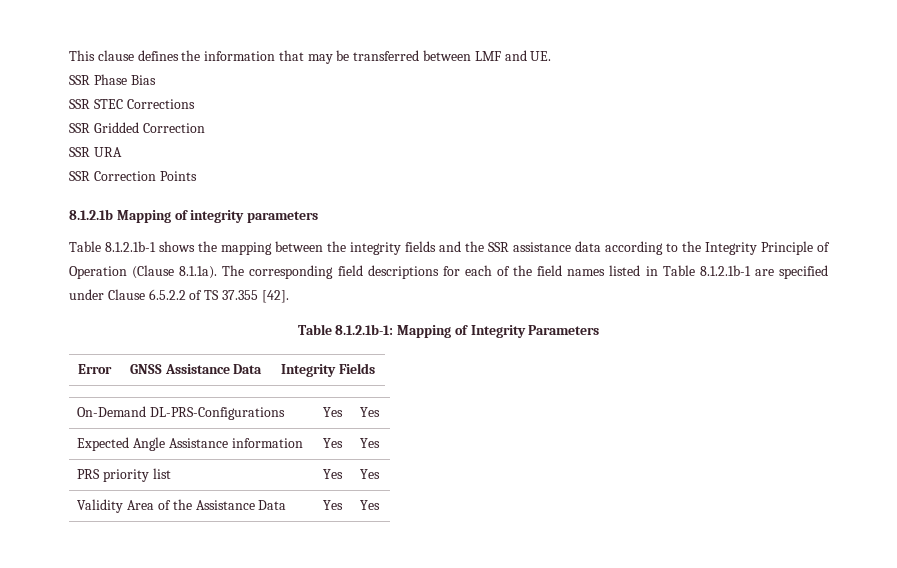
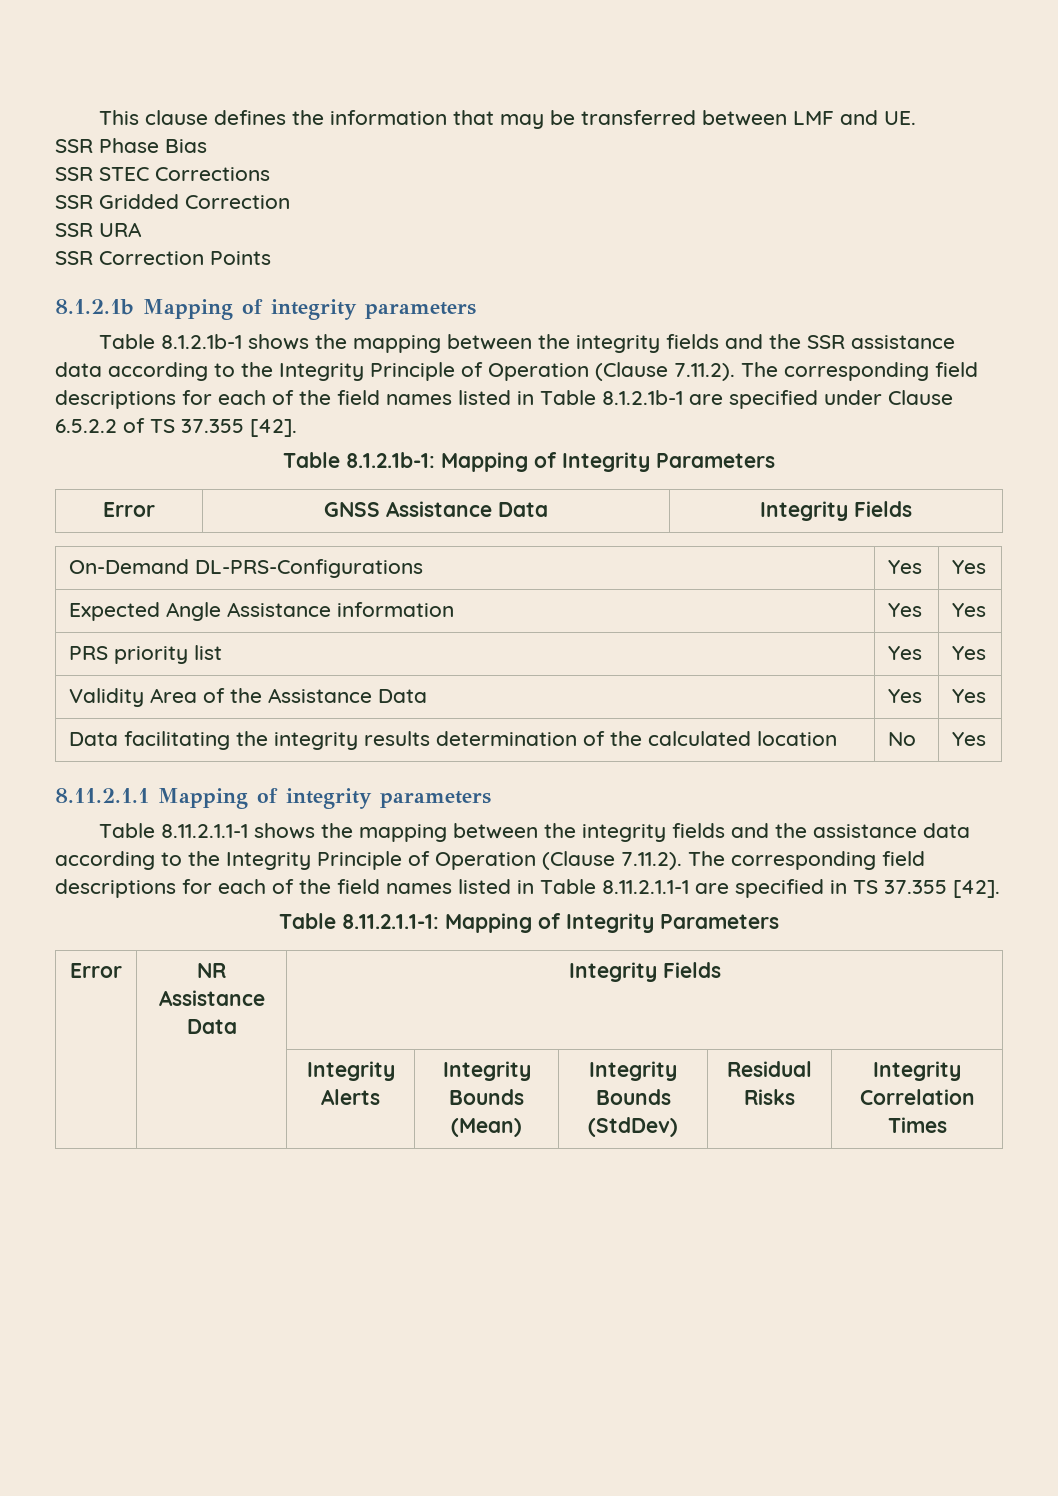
- Table 8.1.2.1b-1 shows the mapping between the integrity fields and the SSR assistance data according to the Integrity Principle of Operation (Clause 8.1.1a). The corresponding field descriptions for each of the field names listed in Table 8.1.2.1b-1 are specified under Clause 6.5.2.2 of TS 37.355 [42].
+ Table 8.1.2.1b-1 shows the mapping between the integrity fields and the SSR assistance data according to the Integrity Principle of Operation (Clause 7.11.2). The corresponding field descriptions for each of the field names listed in Table 8.1.2.1b-1 are specified under Clause 6.5.2.2 of TS 37.355 [42].
+ Data facilitating the integrity results determination of the calculated location | No | Yes
+ 8.11.2.1.1 Mapping of integrity parameters
+ Table 8.11.2.1.1-1 shows the mapping between the integrity fields and the assistance data according to the Integrity Principle of Operation (Clause 7.11.2). The corresponding field descriptions for each of the field names listed in Table 8.11.2.1.1-1 are specified in TS 37.355 [42].
+ Table 8.11.2.1.1-1: Mapping of Integrity Parameters
+ Error | NR Assistance Data | Integrity Fields
+ | | Integrity Alerts | Integrity Bounds (Mean) | Integrity Bounds (StdDev) | Residual Risks | Integrity Correlation Times

